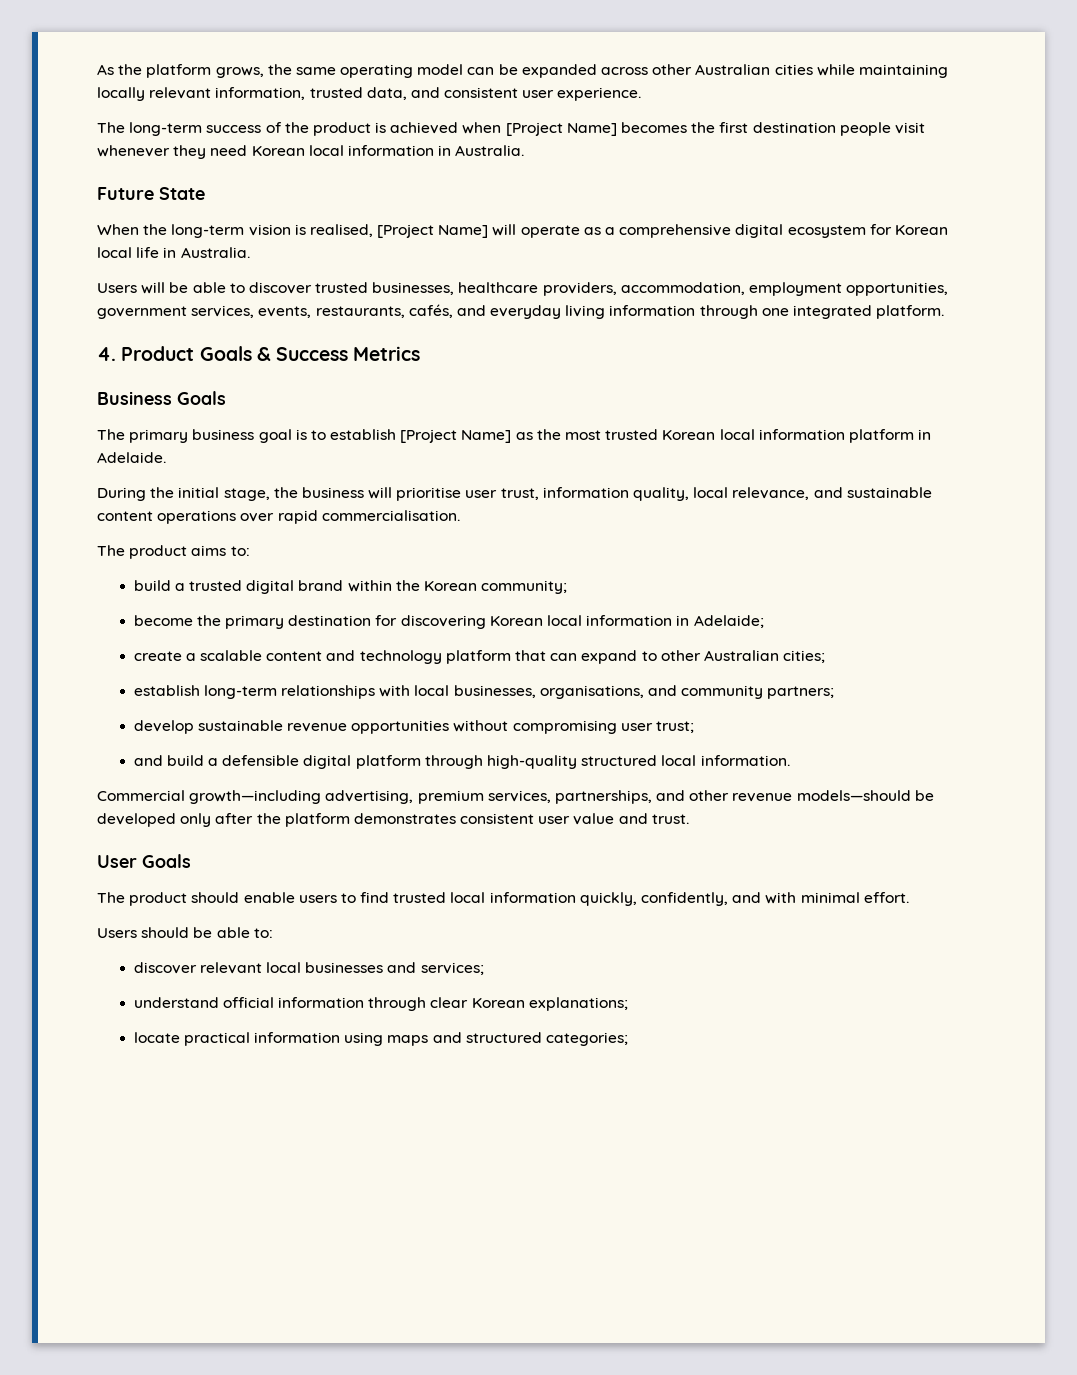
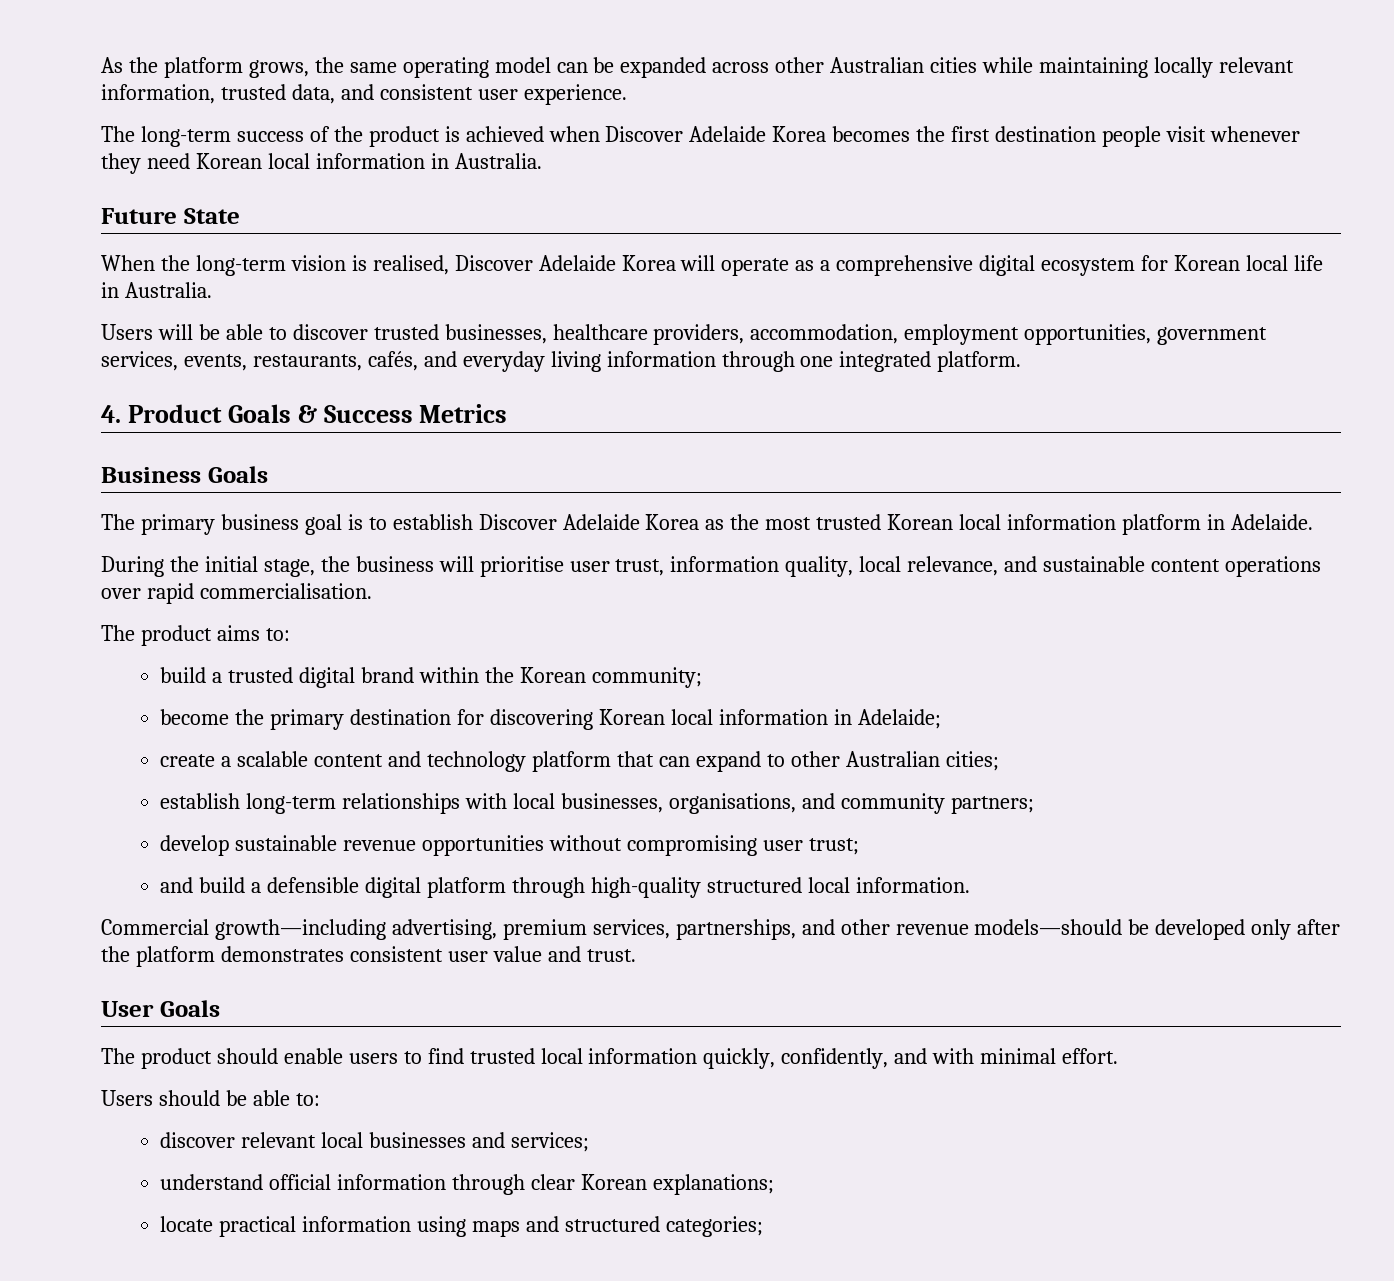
- The long-term success of the product is achieved when [Project Name] becomes the first destination people visit whenever they need Korean local information in Australia.
+ The long-term success of the product is achieved when Discover Adelaide Korea becomes the first destination people visit whenever they need Korean local information in Australia.
- When the long-term vision is realised, [Project Name] will operate as a comprehensive digital ecosystem for Korean local life in Australia.
+ When the long-term vision is realised, Discover Adelaide Korea will operate as a comprehensive digital ecosystem for Korean local life in Australia.
- The primary business goal is to establish [Project Name] as the most trusted Korean local information platform in Adelaide.
+ The primary business goal is to establish Discover Adelaide Korea as the most trusted Korean local information platform in Adelaide.

